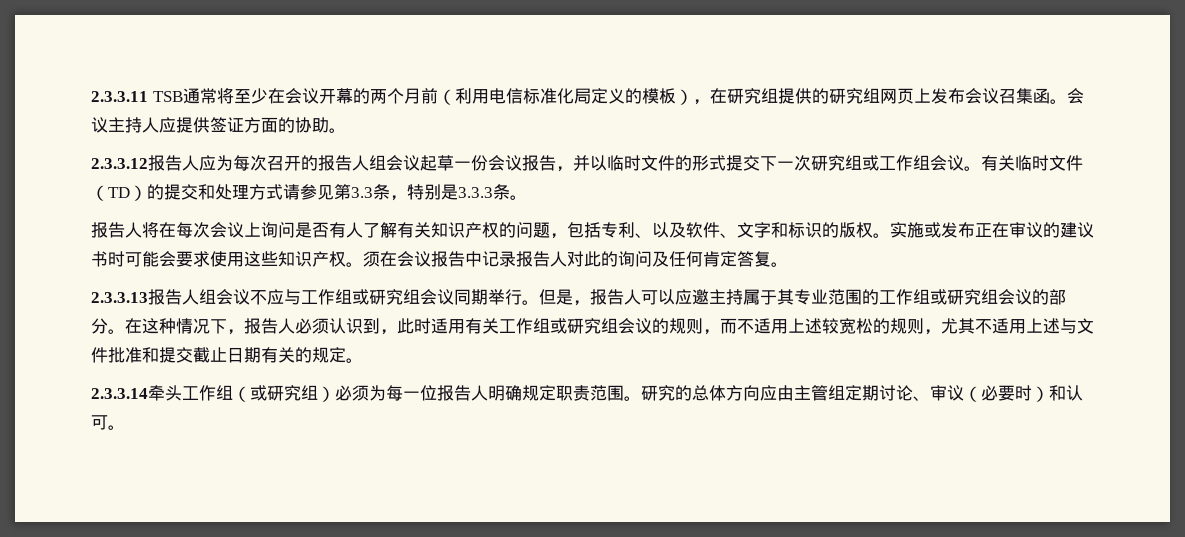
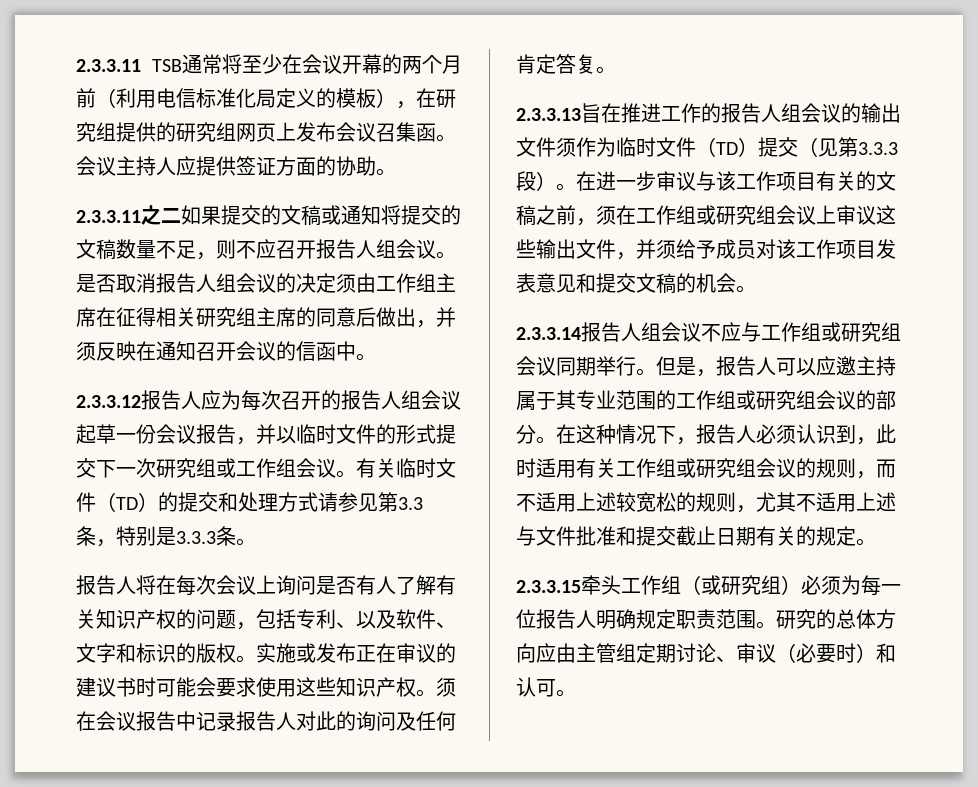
+ 2.3.3.11之二如果提交的文稿或通知将提交的文稿数量不足，则不应召开报告人组会议。是否取消报告人组会议的决定须由工作组主席在征得相关研究组主席的同意后做出，并须反映在通知召开会议的信函中。
- 2.3.3.13报告人组会议不应与工作组或研究组会议同期举行。
+ 2.3.3.13旨在推进工作的报告人组会议的输出文件须作为临时文件（TD）提交（见第3.3.3段）。在进一步审议与该工作项目有关的文稿之前，须在工作组或研究组会议上审议这些输出文件，并须给予成员对该工作项目发表意见和提交文稿的机会。
+ 2.3.3.14报告人组会议不应与工作组或研究组会议同期举行。
- 2.3.3.14牵头工作组（或研究组）必须为每一位报告人明确规定职责范围。
+ 2.3.3.15牵头工作组（或研究组）必须为每一位报告人明确规定职责范围。

